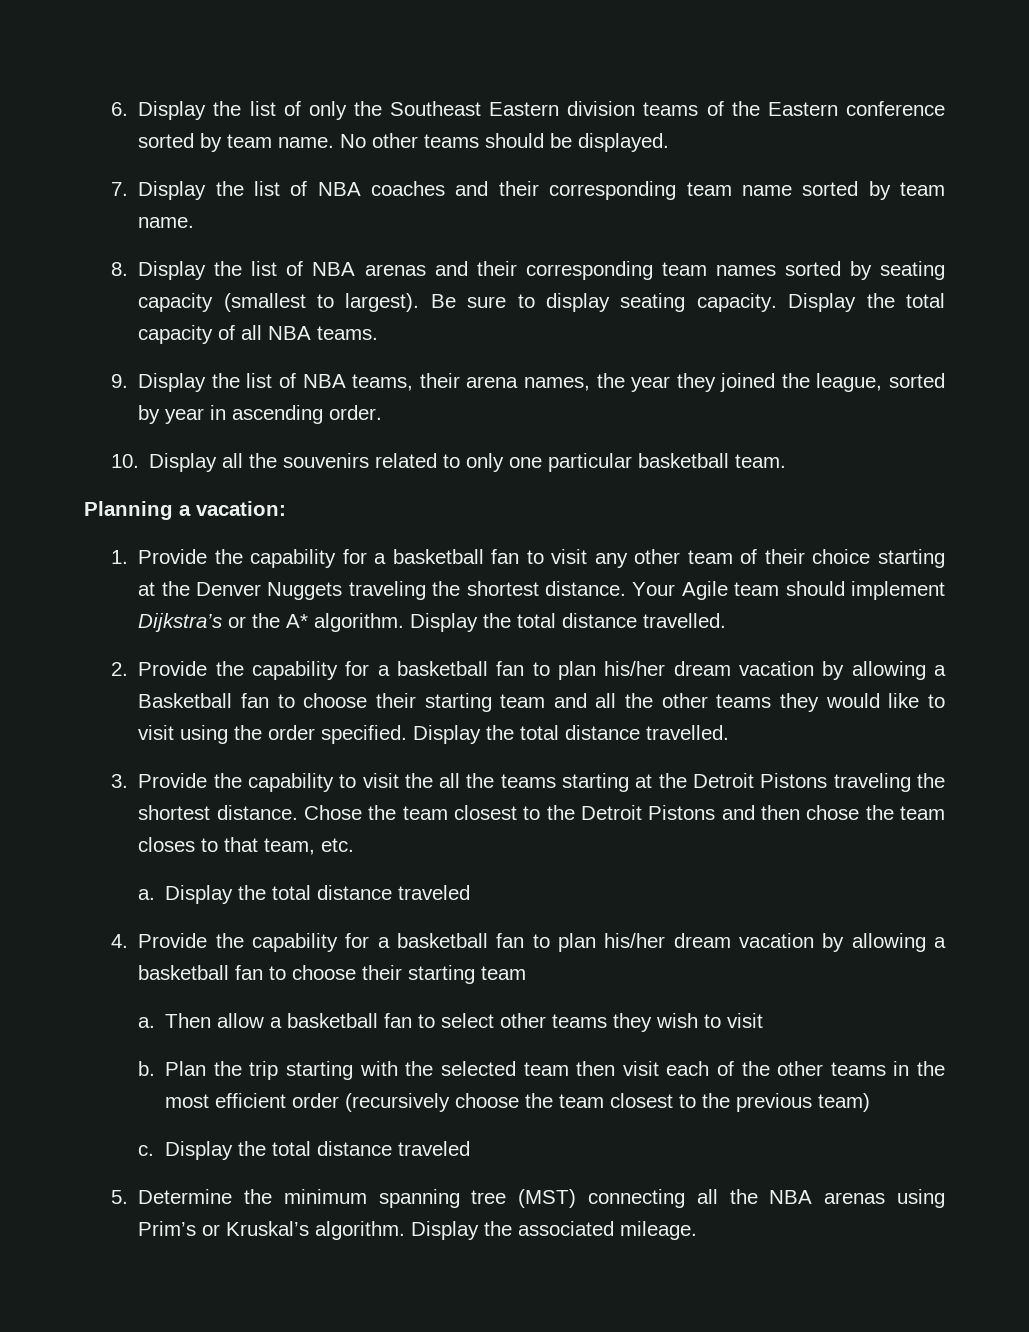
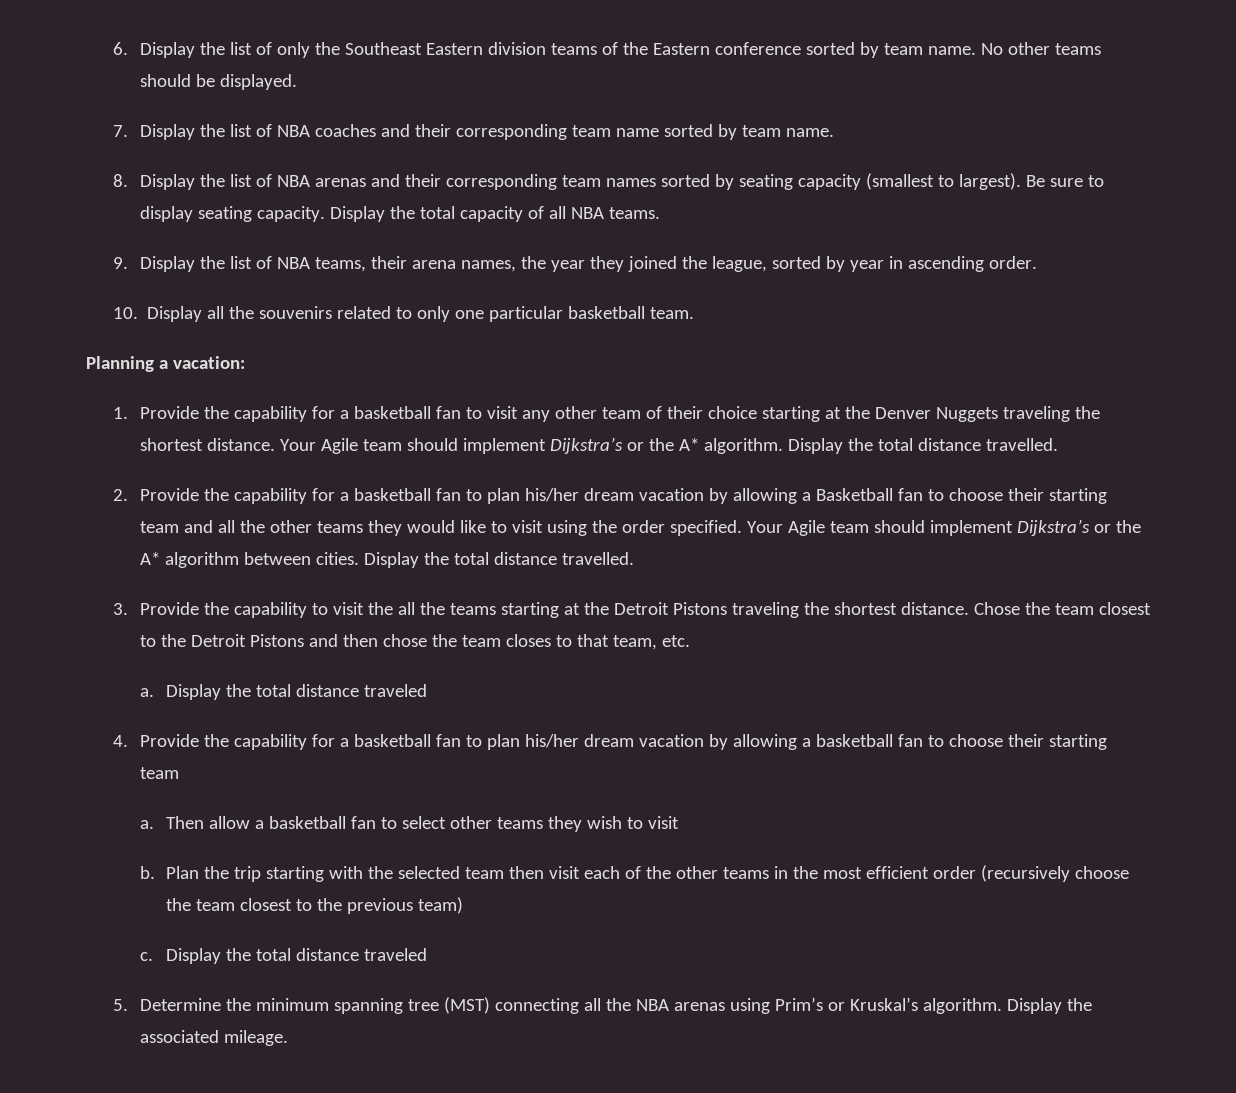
+ Your Agile team should implement Dijkstra’s or the A* algorithm between cities.

